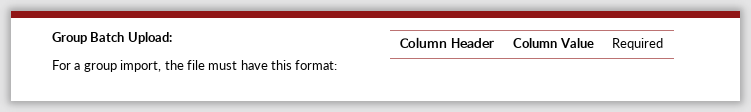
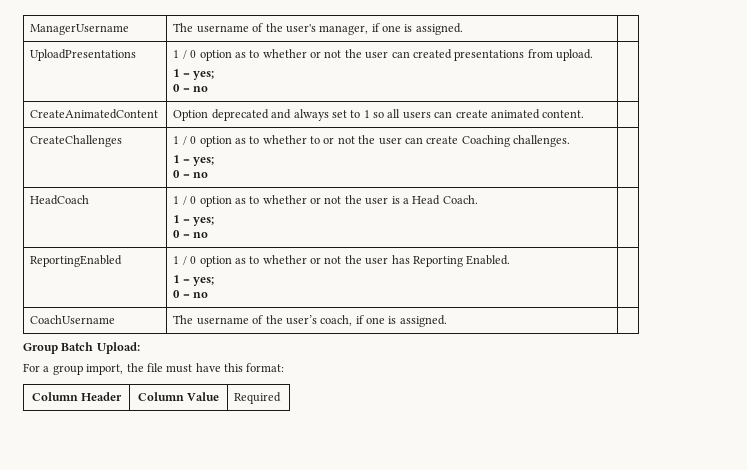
+ ManagerUsername | The username of the user's manager, if one is assigned. |
+ UploadPresentations | 1 / 0 option as to whether or not the user can created presentations from upload.
+ 1 = yes;
+ 0 = no |
+ CreateAnimatedContent | Option deprecated and always set to 1 so all users can create animated content. |
+ CreateChallenges | 1 / 0 option as to whether to or not the user can create Coaching challenges.
+ 1 = yes;
+ 0 = no |
+ HeadCoach | 1 / 0 option as to whether or not the user is a Head Coach.
+ 1 = yes;
+ 0 = no |
+ ReportingEnabled | 1 / 0 option as to whether or not the user has Reporting Enabled.
+ 1 = yes;
+ 0 = no |
+ CoachUsername | The username of the user’s coach, if one is assigned. |

